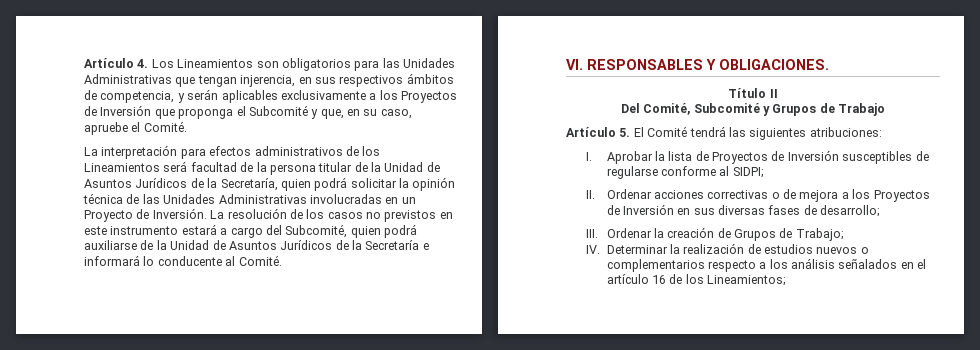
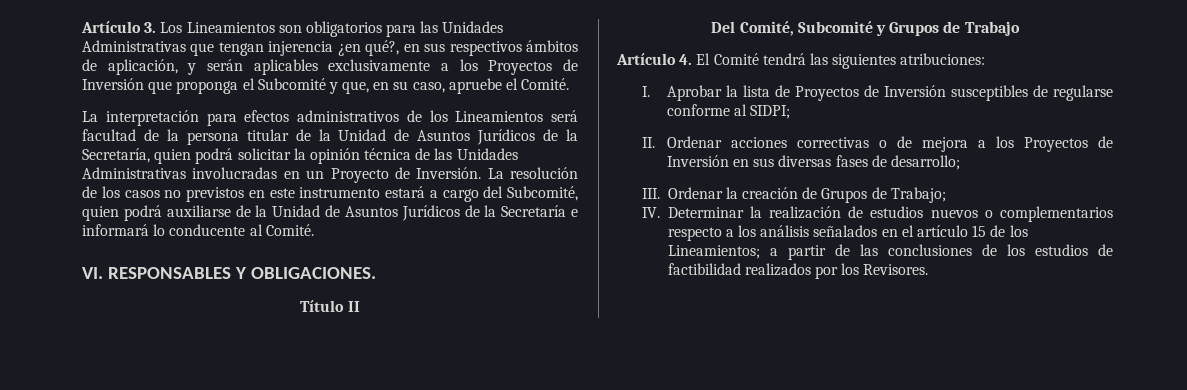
- Artículo 4. Los Lineamientos son obligatorios para las Unidades Administrativas que tengan injerencia, en sus respectivos ámbitos de competencia, y serán aplicables exclusivamente a los Proyectos de Inversión que proponga el Subcomité y que, en su caso, apruebe el Comité.
+ Artículo 3. Los Lineamientos son obligatorios para las Unidades Administrativas que tengan injerencia ¿en qué?, en sus respectivos ámbitos de aplicación, y serán aplicables exclusivamente a los Proyectos de Inversión que proponga el Subcomité y que, en su caso, apruebe el Comité.
- Artículo 5. El Comité tendrá las siguientes atribuciones:
+ Artículo 4. El Comité tendrá las siguientes atribuciones:
- IV. Determinar la realización de estudios nuevos o complementarios respecto a los análisis señalados en el artículo 16 de los Lineamientos;
+ IV. Determinar la realización de estudios nuevos o complementarios respecto a los análisis señalados en el artículo 15 de los Lineamientos; a partir de las conclusiones de los estudios de factibilidad realizados por los Revisores.

